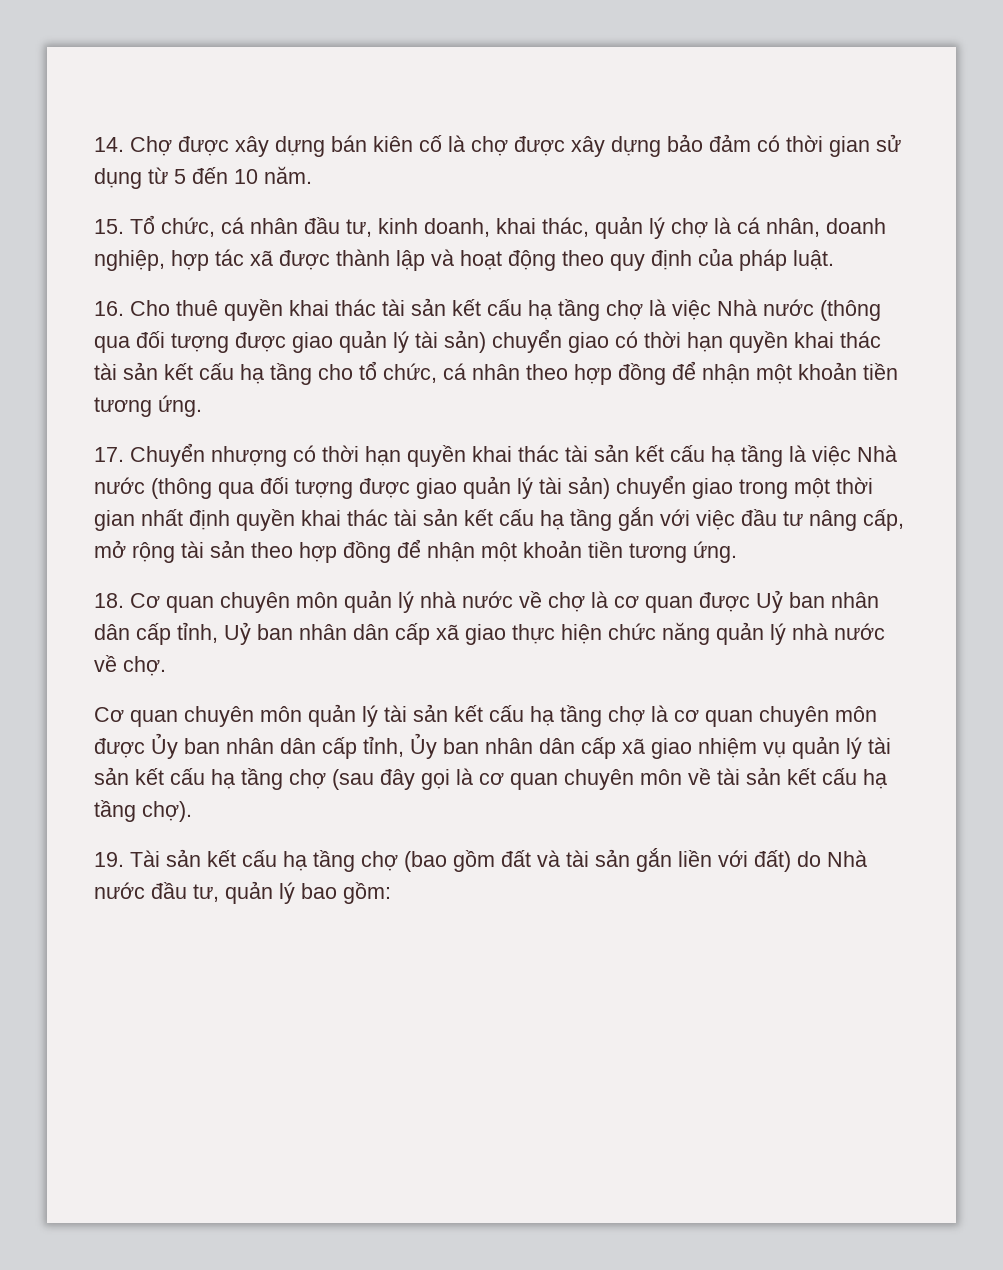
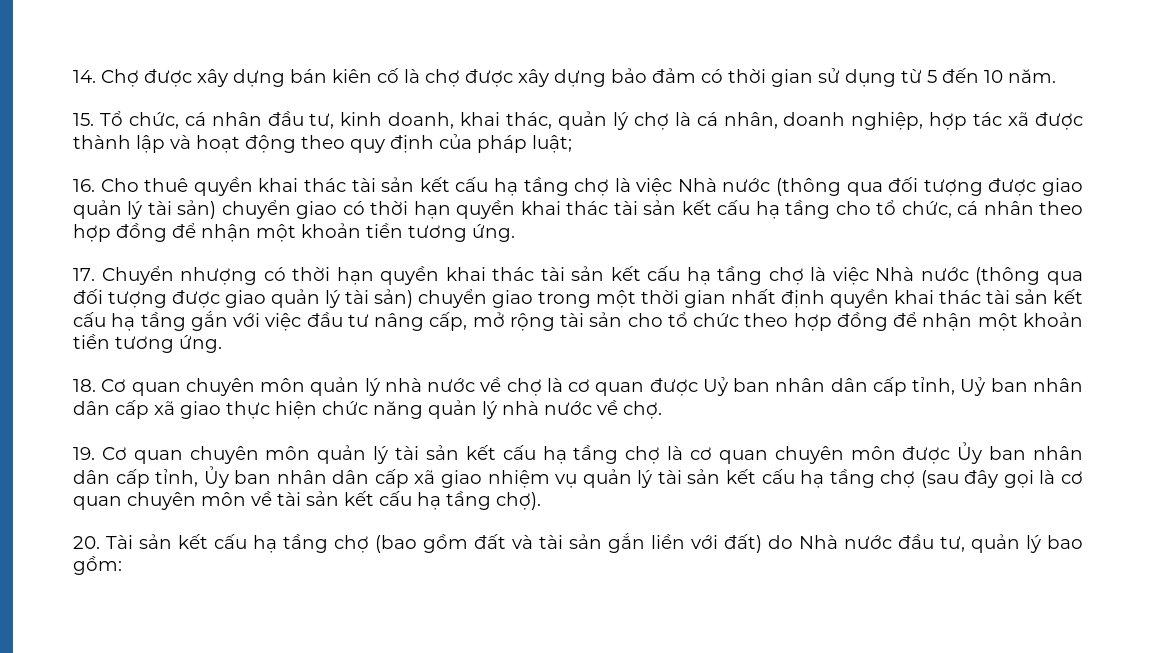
- 15. Tổ chức, cá nhân đầu tư, kinh doanh, khai thác, quản lý chợ là cá nhân, doanh nghiệp, hợp tác xã được thành lập và hoạt động theo quy định của pháp luật.
+ 15. Tổ chức, cá nhân đầu tư, kinh doanh, khai thác, quản lý chợ là cá nhân, doanh nghiệp, hợp tác xã được thành lập và hoạt động theo quy định của pháp luật;
- 17. Chuyển nhượng có thời hạn quyền khai thác tài sản kết cấu hạ tầng là việc Nhà nước (thông qua đối tượng được giao quản lý tài sản) chuyển giao trong một thời gian nhất định quyền khai thác tài sản kết cấu hạ tầng gắn với việc đầu tư nâng cấp, mở rộng tài sản theo hợp đồng để nhận một khoản tiền tương ứng.
+ 17. Chuyển nhượng có thời hạn quyền khai thác tài sản kết cấu hạ tầng chợ là việc Nhà nước (thông qua đối tượng được giao quản lý tài sản) chuyển giao trong một thời gian nhất định quyền khai thác tài sản kết cấu hạ tầng gắn với việc đầu tư nâng cấp, mở rộng tài sản cho tổ chức theo hợp đồng để nhận một khoản tiền tương ứng.
- Cơ quan chuyên môn quản lý tài sản kết cấu hạ tầng chợ là cơ quan chuyên môn được Ủy ban nhân dân cấp tỉnh, Ủy ban nhân dân cấp xã giao nhiệm vụ quản lý tài sản kết cấu hạ tầng chợ (sau đây gọi là cơ quan chuyên môn về tài sản kết cấu hạ tầng chợ).
+ 19. Cơ quan chuyên môn quản lý tài sản kết cấu hạ tầng chợ là cơ quan chuyên môn được Ủy ban nhân dân cấp tỉnh, Ủy ban nhân dân cấp xã giao nhiệm vụ quản lý tài sản kết cấu hạ tầng chợ (sau đây gọi là cơ quan chuyên môn về tài sản kết cấu hạ tầng chợ).
- 19. Tài sản kết cấu hạ tầng chợ (bao gồm đất và tài sản gắn liền với đất) do Nhà nước đầu tư, quản lý bao gồm:
+ 20. Tài sản kết cấu hạ tầng chợ (bao gồm đất và tài sản gắn liền với đất) do Nhà nước đầu tư, quản lý bao gồm:

